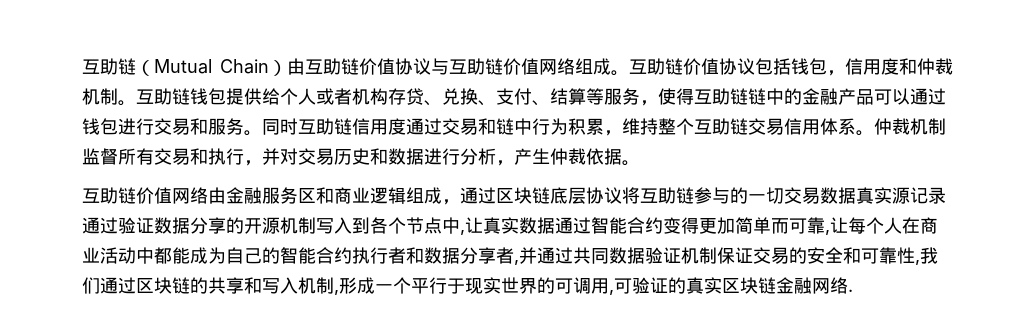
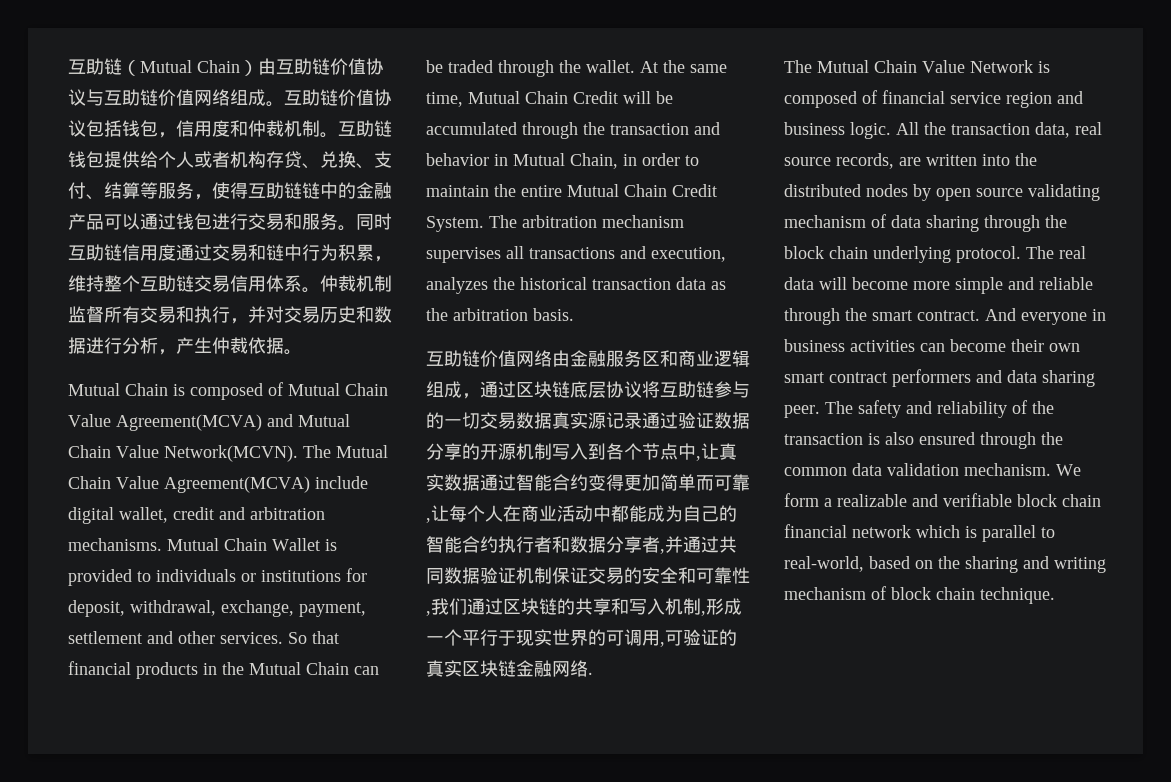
+ Mutual Chain is composed of Mutual Chain Value Agreement(MCVA) and Mutual Chain Value Network(MCVN). The Mutual Chain Value Agreement(MCVA) include digital wallet, credit and arbitration mechanisms. Mutual Chain Wallet is provided to individuals or institutions for deposit, withdrawal, exchange, payment, settlement and other services. So that financial products in the Mutual Chain can be traded through the wallet. At the same time, Mutual Chain Credit will be accumulated through the transaction and behavior in Mutual Chain, in order to maintain the entire Mutual Chain Credit System. The arbitration mechanism supervises all transactions and execution, analyzes the historical transaction data as the arbitration basis.
+ The Mutual Chain Value Network is composed of financial service region and business logic. All the transaction data, real source records, are written into the distributed nodes by open source validating mechanism of data sharing through the block chain underlying protocol. The real data will become more simple and reliable through the smart contract. And everyone in business activities can become their own smart contract performers and data sharing peer. The safety and reliability of the transaction is also ensured through the common data validation mechanism. We form a realizable and verifiable block chain financial network which is parallel to real-world, based on the sharing and writing mechanism of block chain technique.

